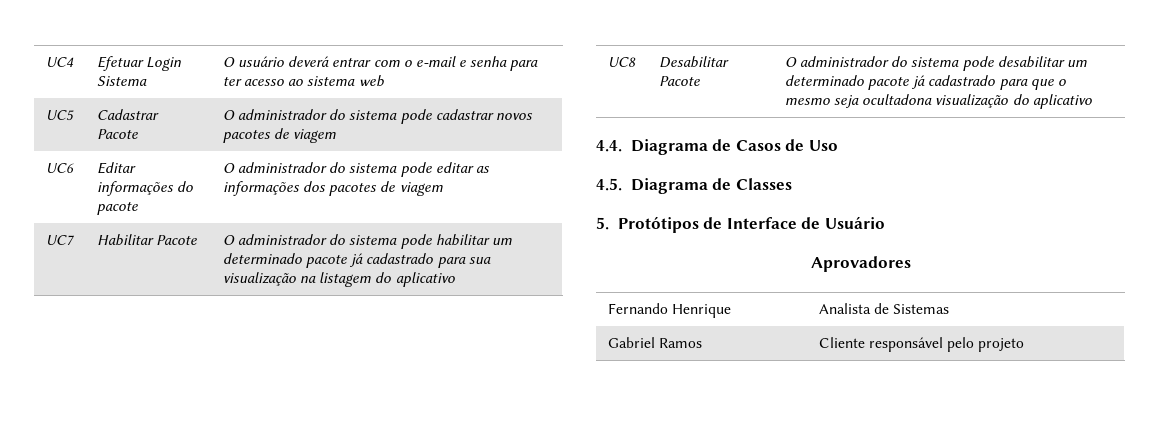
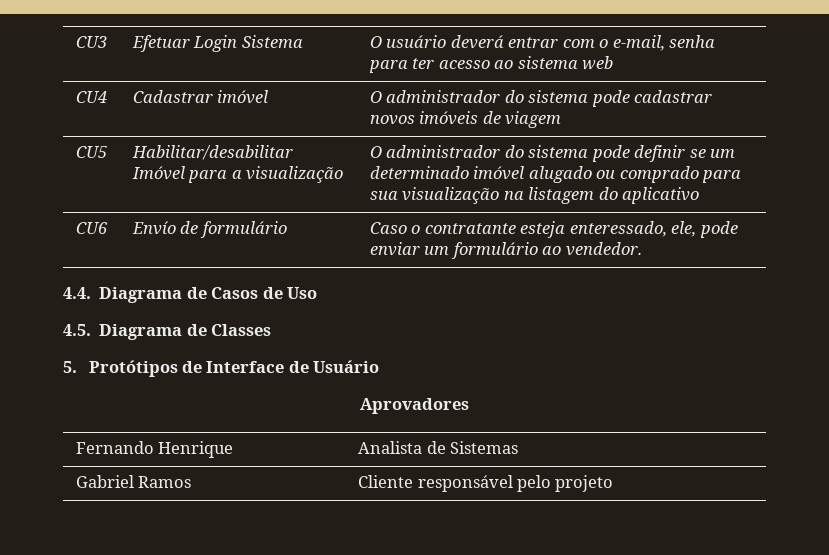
- UC4 | Efetuar Login Sistema | O usuário deverá entrar com o e-mail e senha para ter acesso ao sistema web
+ CU3 | Efetuar Login Sistema | O usuário deverá entrar com o e-mail, senha para ter acesso ao sistema web
- UC5 | Cadastrar Pacote | O administrador do sistema pode cadastrar novos pacotes de viagem
- UC6 | Editar informações do pacote | O administrador do sistema pode editar as informações dos pacotes de viagem
- UC7 | Habilitar Pacote | O administrador do sistema pode habilitar um determinado pacote já cadastrado para sua visualização na listagem do aplicativo
+ CU4 | Cadastrar imóvel | O administrador do sistema pode cadastrar novos imóveis de viagem
+ CU5 | Habilitar/desabilitar Imóvel para a visualização | O administrador do sistema pode definir se um determinado imóvel alugado ou comprado para sua visualização na listagem do aplicativo
- UC8 | Desabilitar Pacote | O administrador do sistema pode desabilitar um determinado pacote já cadastrado para que o mesmo seja ocultadona visualização do aplicativo
+ CU6 | Envío de formulário | Caso o contratante esteja enteressado, ele, pode enviar um formulário ao vendedor.

